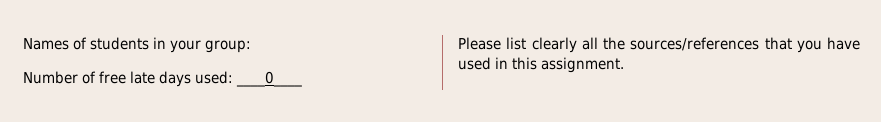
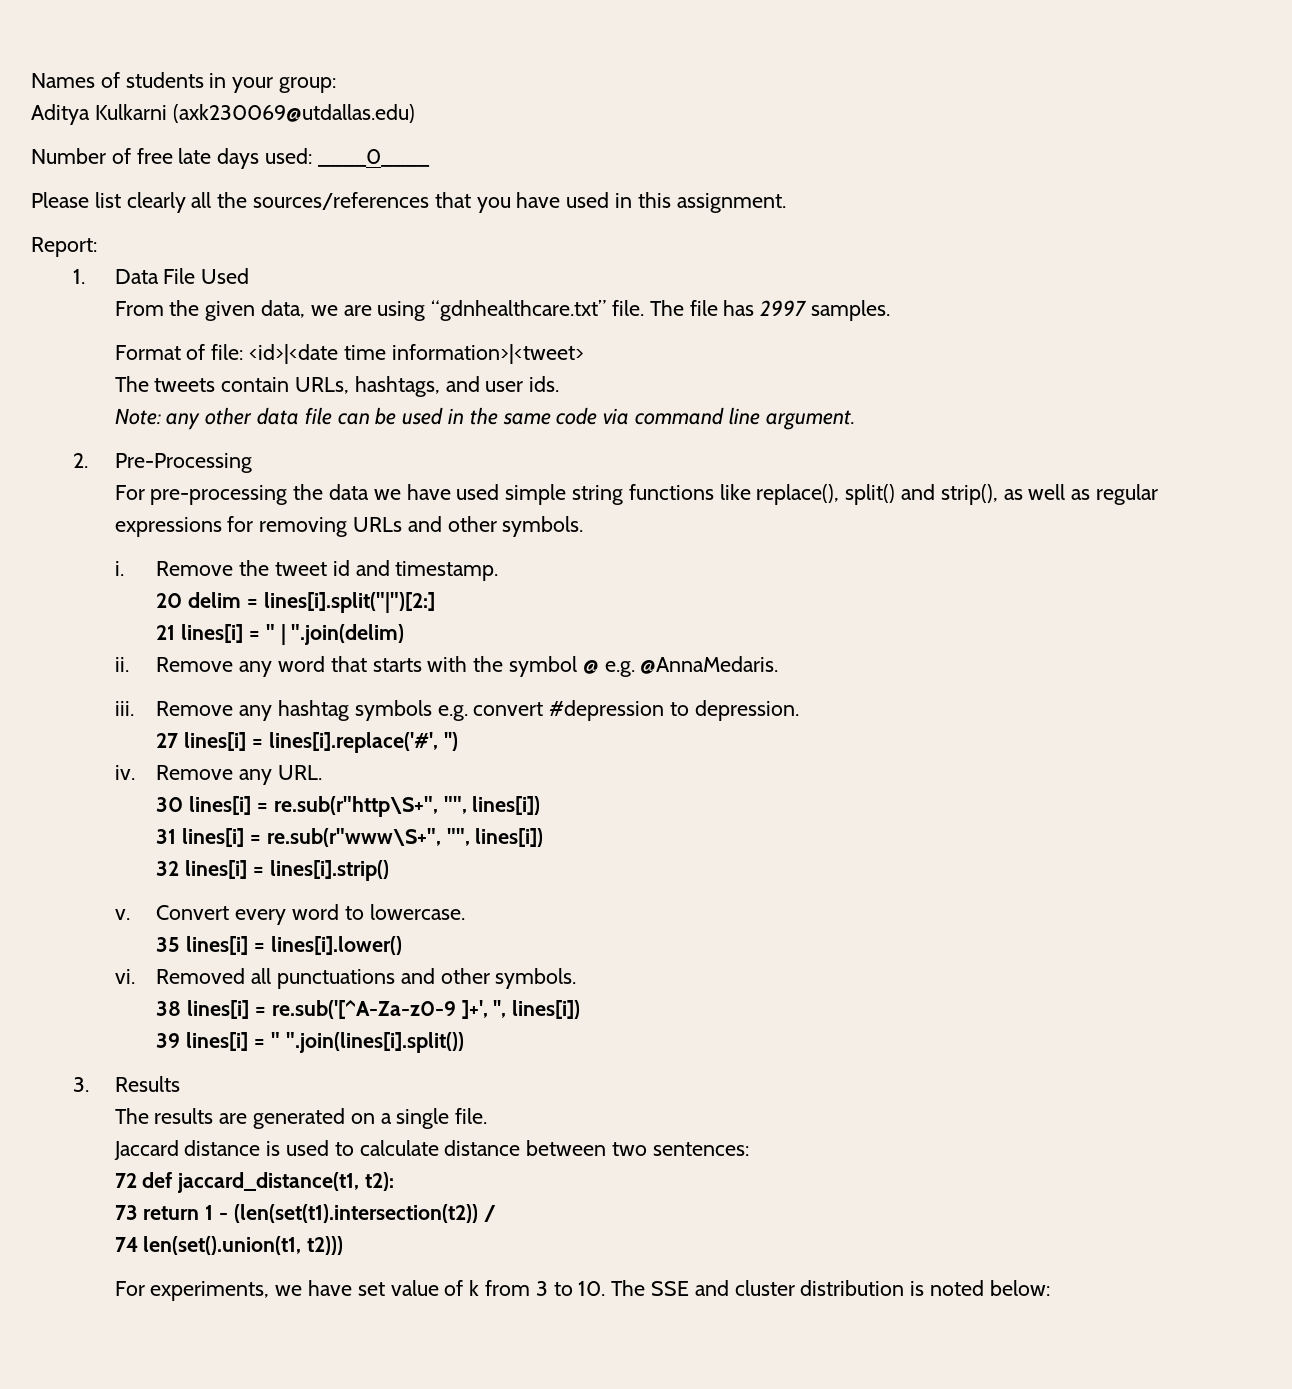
+ Aditya Kulkarni (axk230069@utdallas.edu)
+ Report:
+ 1. Data File Used
+ From the given data, we are using “gdnhealthcare.txt” file. The file has 2997 samples.
+ Format of file: <id>|<date time information>|<tweet>
+ The tweets contain URLs, hashtags, and user ids.
+ Note: any other data file can be used in the same code via command line argument.
+ 2. Pre-Processing
+ For pre-processing the data we have used simple string functions like replace(), split() and strip(), as well as regular expressions for removing URLs and other symbols.
+ i. Remove the tweet id and timestamp.
+ 20 delim = lines[i].split("|")[2:]
+ 21 lines[i] = " | ".join(delim)
+ ii. Remove any word that starts with the symbol @ e.g. @AnnaMedaris.
+ iii. Remove any hashtag symbols e.g. convert #depression to depression.
+ 27 lines[i] = lines[i].replace('#', '')
+ iv. Remove any URL.
+ 30 lines[i] = re.sub(r"http\S+", "", lines[i])
+ 31 lines[i] = re.sub(r"www\S+", "", lines[i])
+ 32 lines[i] = lines[i].strip()
+ v. Convert every word to lowercase.
+ 35 lines[i] = lines[i].lower()
+ vi. Removed all punctuations and other symbols.
+ 38 lines[i] = re.sub('[^A-Za-z0-9 ]+', '', lines[i])
+ 39 lines[i] = " ".join(lines[i].split())
+ 3. Results
+ The results are generated on a single file.
+ Jaccard distance is used to calculate distance between two sentences:
+ 72 def jaccard_distance(t1, t2):
+ 73 return 1 - (len(set(t1).intersection(t2)) /
+ 74 len(set().union(t1, t2)))
+ For experiments, we have set value of k from 3 to 10. The SSE and cluster distribution is noted below:

